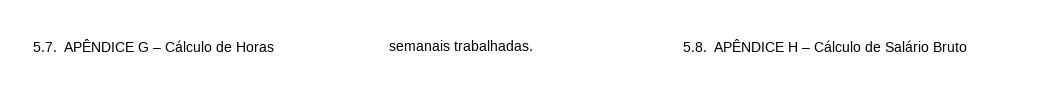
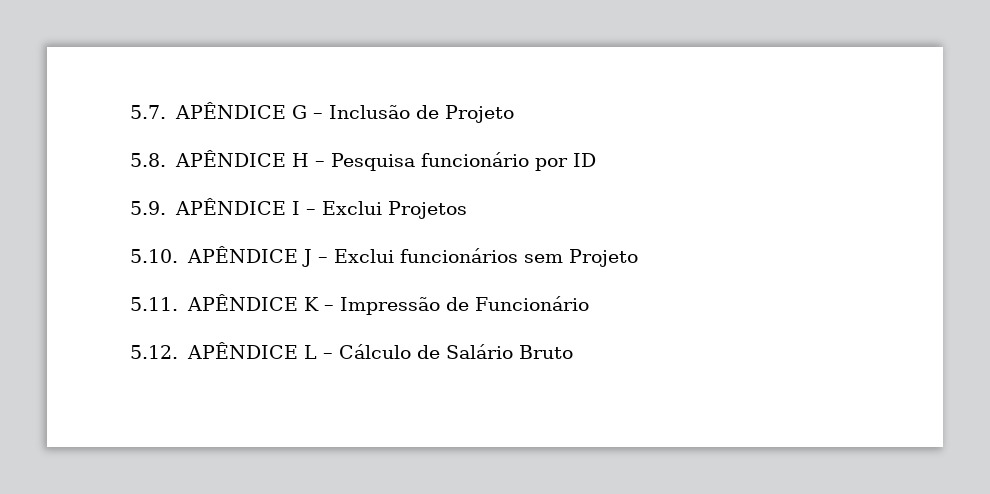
- 5.7. APÊNDICE G – Cálculo de Horas semanais trabalhadas.
+ 5.7. APÊNDICE G – Inclusão de Projeto
- 5.8. APÊNDICE H – Cálculo de Salário Bruto
+ 5.8. APÊNDICE H – Pesquisa funcionário por ID
+ 5.9. APÊNDICE I – Exclui Projetos
+ 5.10. APÊNDICE J – Exclui funcionários sem Projeto
+ 5.11. APÊNDICE K – Impressão de Funcionário
+ 5.12. APÊNDICE L – Cálculo de Salário Bruto

